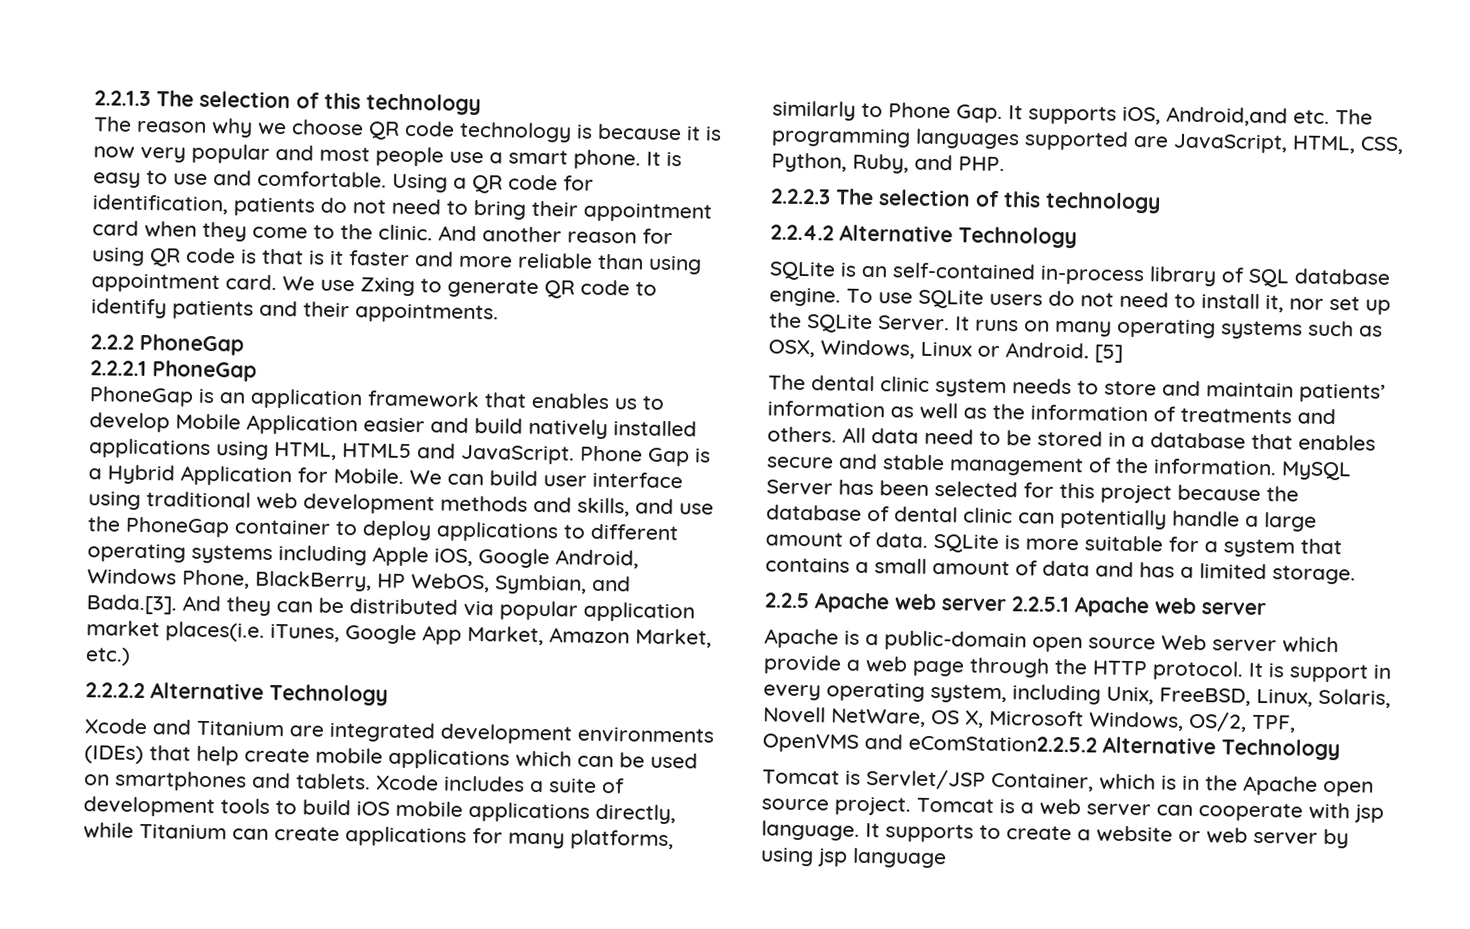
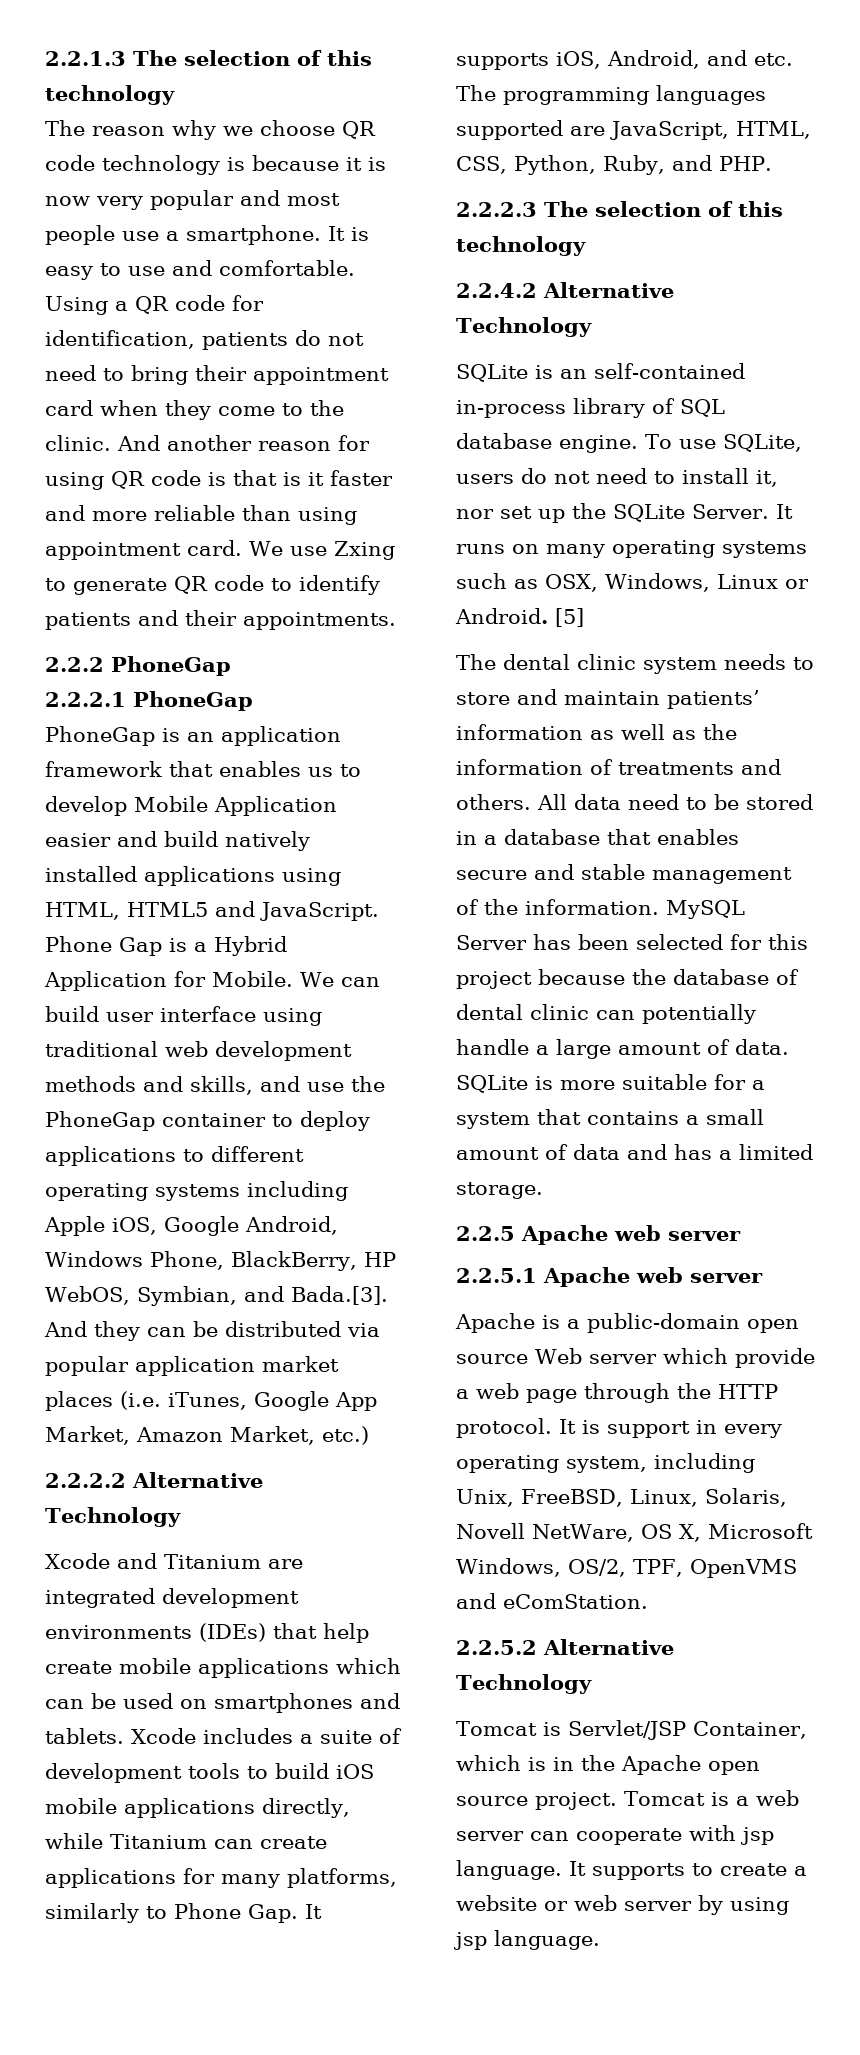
- The reason why we choose QR code technology is because it is now very popular and most people use a smart phone.
+ The reason why we choose QR code technology is because it is now very popular and most people use a smartphone.
- We can build user interface using traditional web development methods and skills, and use the PhoneGap container to deploy applications to different operating systems including Apple iOS, Google Android, Windows Phone, BlackBerry, HP WebOS, Symbian, and Bada.[3]. And they can be distributed via popular application market places(i.e. iTunes, Google App Market, Amazon Market, etc.)
+ We can build user interface using traditional web development methods and skills, and use the PhoneGap container to deploy applications to different operating systems including Apple iOS, Google Android, Windows Phone, BlackBerry, HP WebOS, Symbian, and Bada.[3]. And they can be distributed via popular application market places (i.e. iTunes, Google App Market, Amazon Market, etc.)
- Xcode includes a suite of development tools to build iOS mobile applications directly, while Titanium can create applications for many platforms, similarly to Phone Gap. It supports iOS, Android,and etc. The programming languages supported are JavaScript, HTML, CSS, Python, Ruby, and PHP.
+ Xcode includes a suite of development tools to build iOS mobile applications directly, while Titanium can create applications for many platforms, similarly to Phone Gap. It supports iOS, Android, and etc. The programming languages supported are JavaScript, HTML, CSS, Python, Ruby, and PHP.
- To use SQLite users do not need to install it, nor set up the SQLite Server.
+ To use SQLite, users do not need to install it, nor set up the SQLite Server.
- 2.2.5 Apache web server 2.2.5.1 Apache web server
+ 2.2.5 Apache web server
+ 2.2.5.1 Apache web server
- It is support in every operating system, including Unix, FreeBSD, Linux, Solaris, Novell NetWare, OS X, Microsoft Windows, OS/2, TPF, OpenVMS and eComStation2.2.5.2 Alternative Technology
+ It is support in every operating system, including Unix, FreeBSD, Linux, Solaris, Novell NetWare, OS X, Microsoft Windows, OS/2, TPF, OpenVMS and eComStation.
+ 2.2.5.2 Alternative Technology
- It supports to create a website or web server by using jsp language
+ It supports to create a website or web server by using jsp language.

